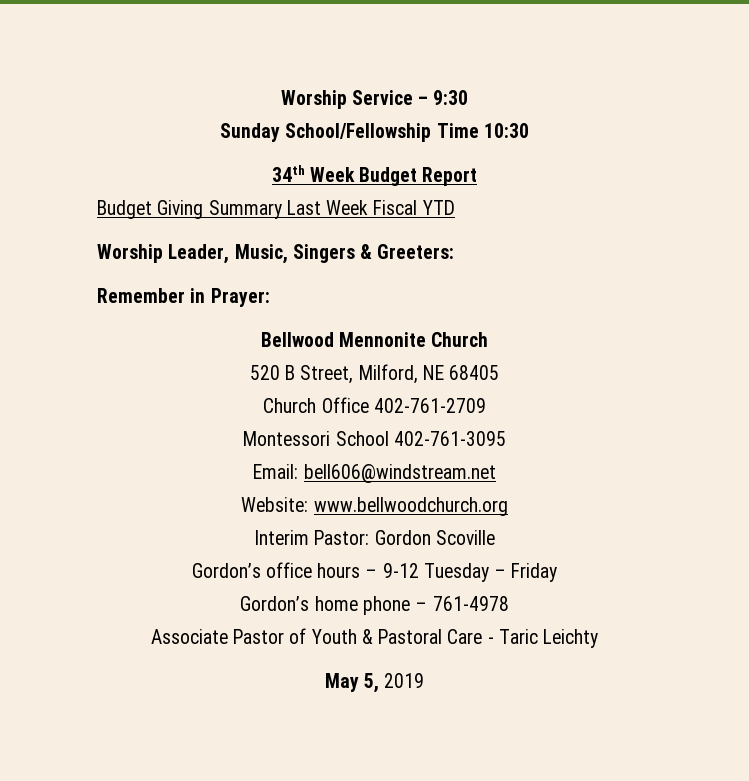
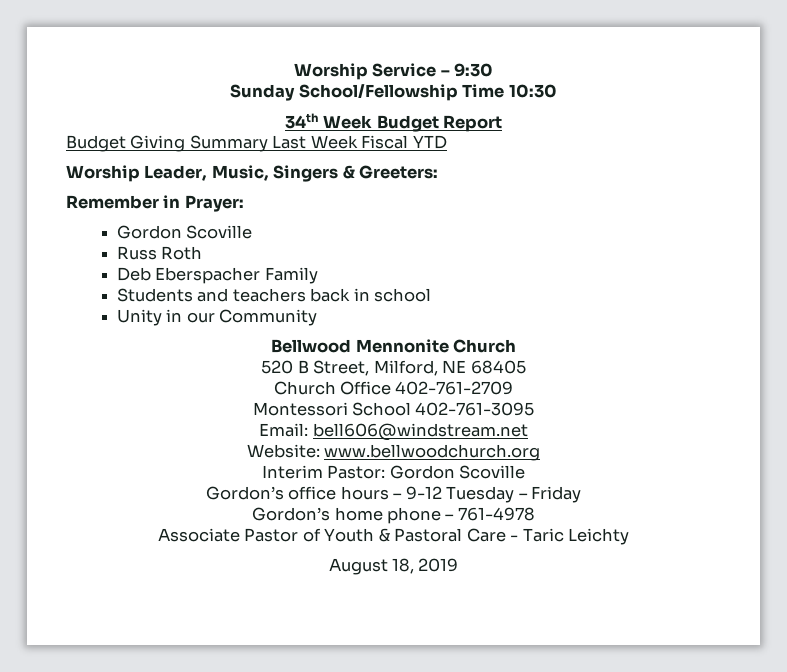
  Remember in Prayer:
+ Gordon Scoville
+ Russ Roth
+ Deb Eberspacher Family
+ Students and teachers back in school
+ Unity in our Community
- May 5, 2019
+ August 18, 2019

